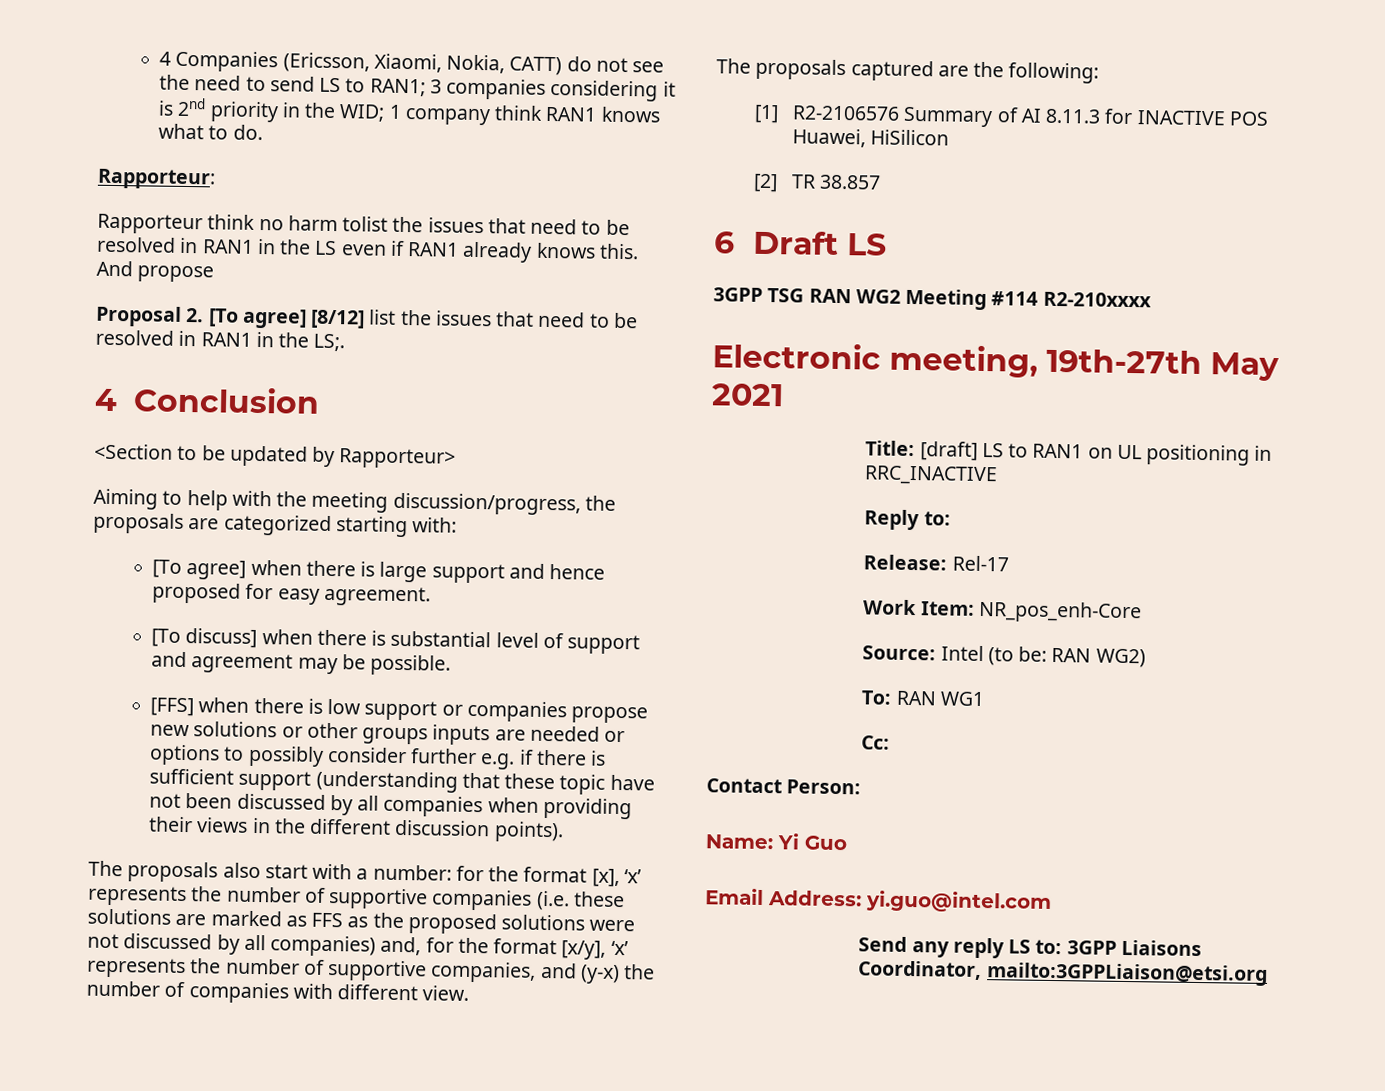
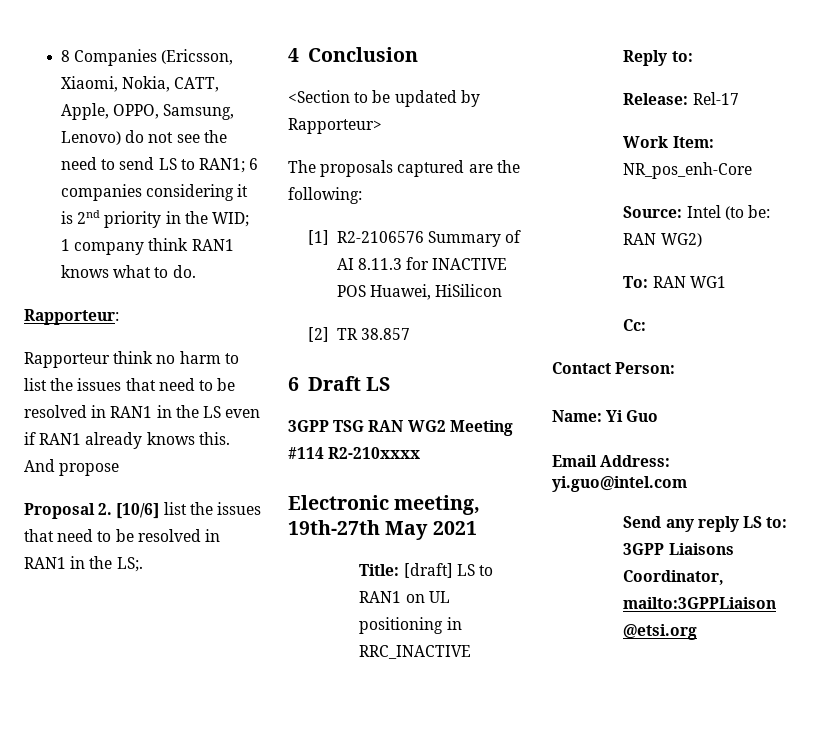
- 4 Companies (Ericsson, Xiaomi, Nokia, CATT) do not see the need to send LS to RAN1; 3 companies considering it is 2nd priority in the WID; 1 company think RAN1 knows what to do.
+ 8 Companies (Ericsson, Xiaomi, Nokia, CATT, Apple, OPPO, Samsung, Lenovo) do not see the need to send LS to RAN1; 6 companies considering it is 2nd priority in the WID; 1 company think RAN1 knows what to do.
- Rapporteur think no harm tolist the issues that need to be resolved in RAN1 in the LS even if RAN1 already knows this.
+ Rapporteur think no harm to list the issues that need to be resolved in RAN1 in the LS even if RAN1 already knows this.
- Proposal 2. [To agree] [8/12] list the issues that need to be resolved in RAN1 in the LS;.
+ Proposal 2. [10/6] list the issues that need to be resolved in RAN1 in the LS;.
- Aiming to help with the meeting discussion/progress, the proposals are categorized starting with:
- [To agree] when there is large support and hence proposed for easy agreement.
- [To discuss] when there is substantial level of support and agreement may be possible.
- [FFS] when there is low support or companies propose new solutions or other groups inputs are needed or options to possibly consider further e.g. if there is sufficient support (understanding that these topic have not been discussed by all companies when providing their views in the different discussion points).
- The proposals also start with a number: for the format [x], ‘x’ represents the number of supportive companies (i.e. these solutions are marked as FFS as the proposed solutions were not discussed by all companies) and, for the format [x/y], ‘x’ represents the number of supportive companies, and (y-x) the number of companies with different view.

